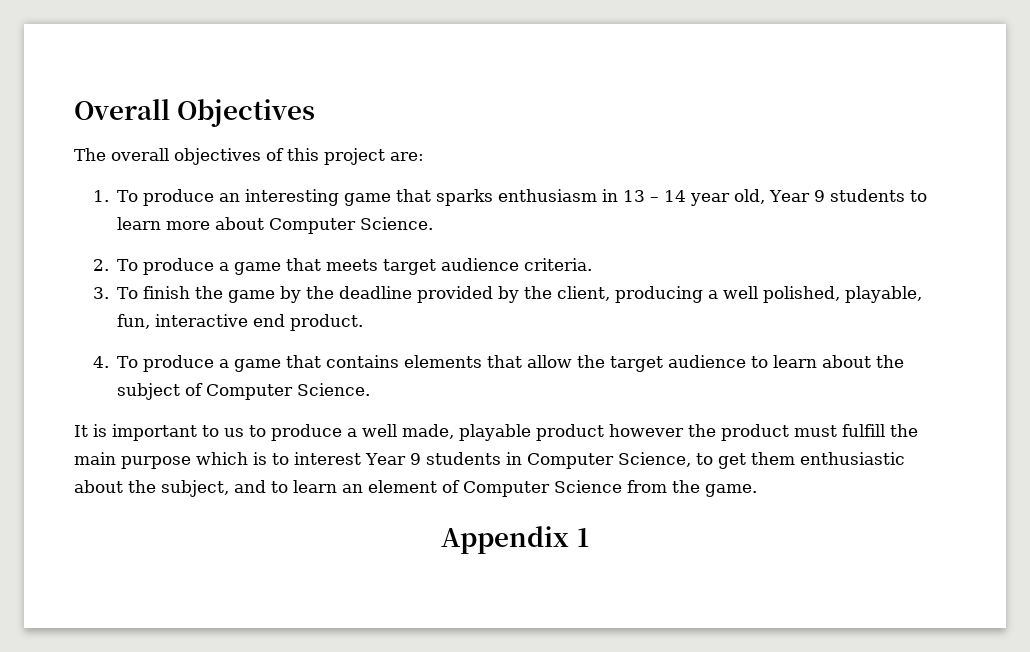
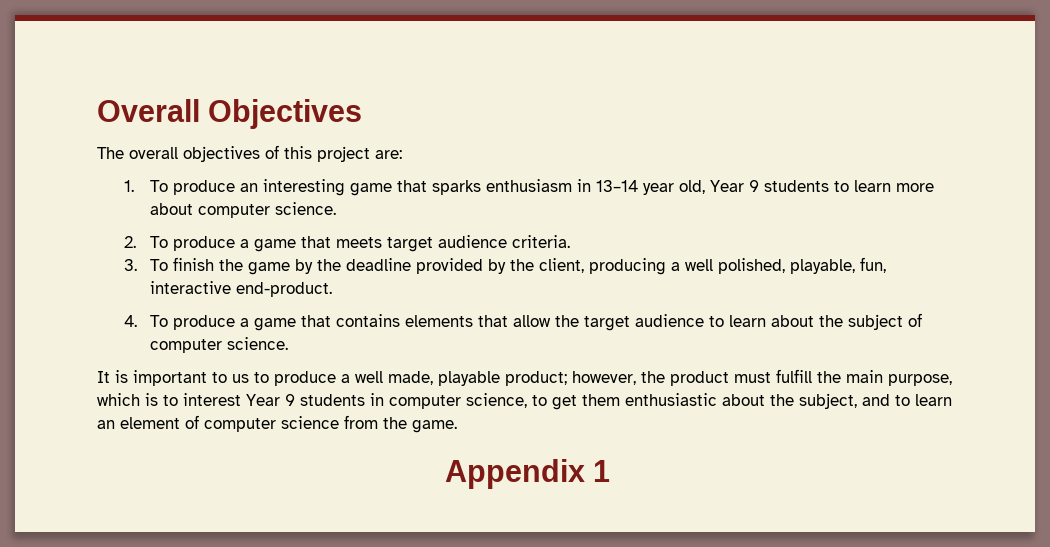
- 1. To produce an interesting game that sparks enthusiasm in 13 – 14 year old, Year 9 students to learn more about Computer Science.
+ 1. To produce an interesting game that sparks enthusiasm in 13–14 year old, Year 9 students to learn more about computer science.
- 3. To finish the game by the deadline provided by the client, producing a well polished, playable, fun, interactive end product.
+ 3. To finish the game by the deadline provided by the client, producing a well polished, playable, fun, interactive end-product.
- 4. To produce a game that contains elements that allow the target audience to learn about the subject of Computer Science.
+ 4. To produce a game that contains elements that allow the target audience to learn about the subject of computer science.
- It is important to us to produce a well made, playable product however the product must fulfill the main purpose which is to interest Year 9 students in Computer Science, to get them enthusiastic about the subject, and to learn an element of Computer Science from the game.
+ It is important to us to produce a well made, playable product; however, the product must fulfill the main purpose, which is to interest Year 9 students in computer science, to get them enthusiastic about the subject, and to learn an element of computer science from the game.

